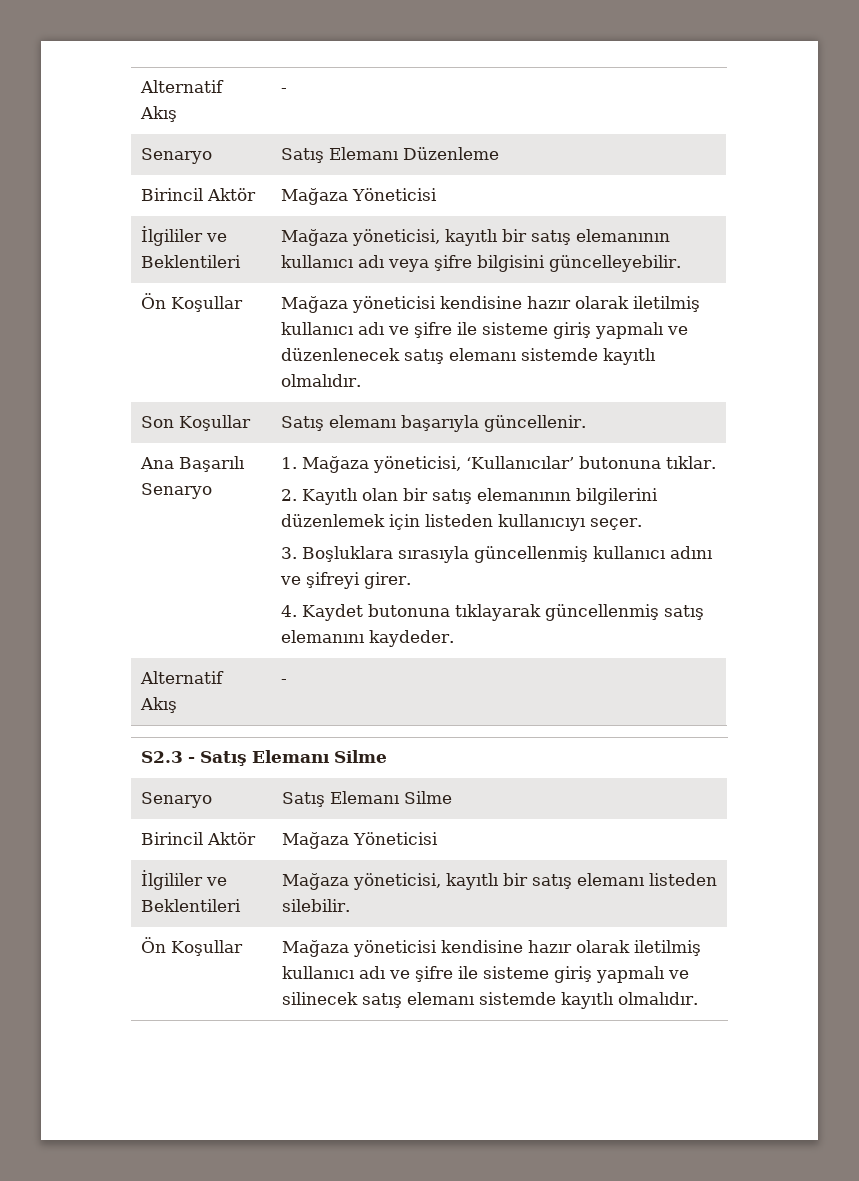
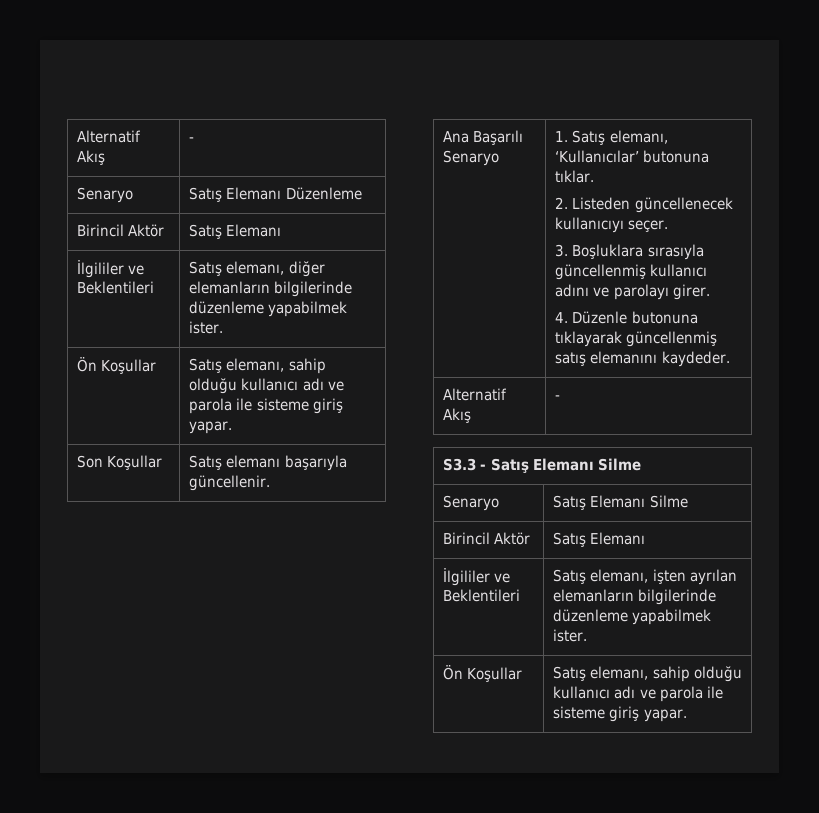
  Senaryo | Satış Elemanı Düzenleme
- Birincil Aktör | Mağaza Yöneticisi
- İlgililer ve Beklentileri | Mağaza yöneticisi, kayıtlı bir satış elemanının kullanıcı adı veya şifre bilgisini güncelleyebilir.
- Ön Koşullar | Mağaza yöneticisi kendisine hazır olarak iletilmiş kullanıcı adı ve şifre ile sisteme giriş yapmalı ve düzenlenecek satış elemanı sistemde kayıtlı olmalıdır.
+ Birincil Aktör | Satış Elemanı
+ İlgililer ve Beklentileri | Satış elemanı, diğer elemanların bilgilerinde düzenleme yapabilmek ister.
+ Ön Koşullar | Satış elemanı, sahip olduğu kullanıcı adı ve parola ile sisteme giriş yapar.
- Ana Başarılı Senaryo | 1. Mağaza yöneticisi, ‘Kullanıcılar’ butonuna tıklar.
- 2. Kayıtlı olan bir satış elemanının bilgilerini düzenlemek için listeden kullanıcıyı seçer.
- 3. Boşluklara sırasıyla güncellenmiş kullanıcı adını ve şifreyi girer.
- 4. Kaydet butonuna tıklayarak güncellenmiş satış elemanını kaydeder.
+ Ana Başarılı Senaryo | 1. Satış elemanı, ‘Kullanıcılar’ butonuna tıklar.
+ 2. Listeden güncellenecek kullanıcıyı seçer.
+ 3. Boşluklara sırasıyla güncellenmiş kullanıcı adını ve parolayı girer.
+ 4. Düzenle butonuna tıklayarak güncellenmiş satış elemanını kaydeder.
- S2.3 - Satış Elemanı Silme
+ S3.3 - Satış Elemanı Silme
  Senaryo | Satış Elemanı Silme
- Birincil Aktör | Mağaza Yöneticisi
- İlgililer ve Beklentileri | Mağaza yöneticisi, kayıtlı bir satış elemanı listeden silebilir.
- Ön Koşullar | Mağaza yöneticisi kendisine hazır olarak iletilmiş kullanıcı adı ve şifre ile sisteme giriş yapmalı ve silinecek satış elemanı sistemde kayıtlı olmalıdır.
+ Birincil Aktör | Satış Elemanı
+ İlgililer ve Beklentileri | Satış elemanı, işten ayrılan elemanların bilgilerinde düzenleme yapabilmek ister.
+ Ön Koşullar | Satış elemanı, sahip olduğu kullanıcı adı ve parola ile sisteme giriş yapar.

